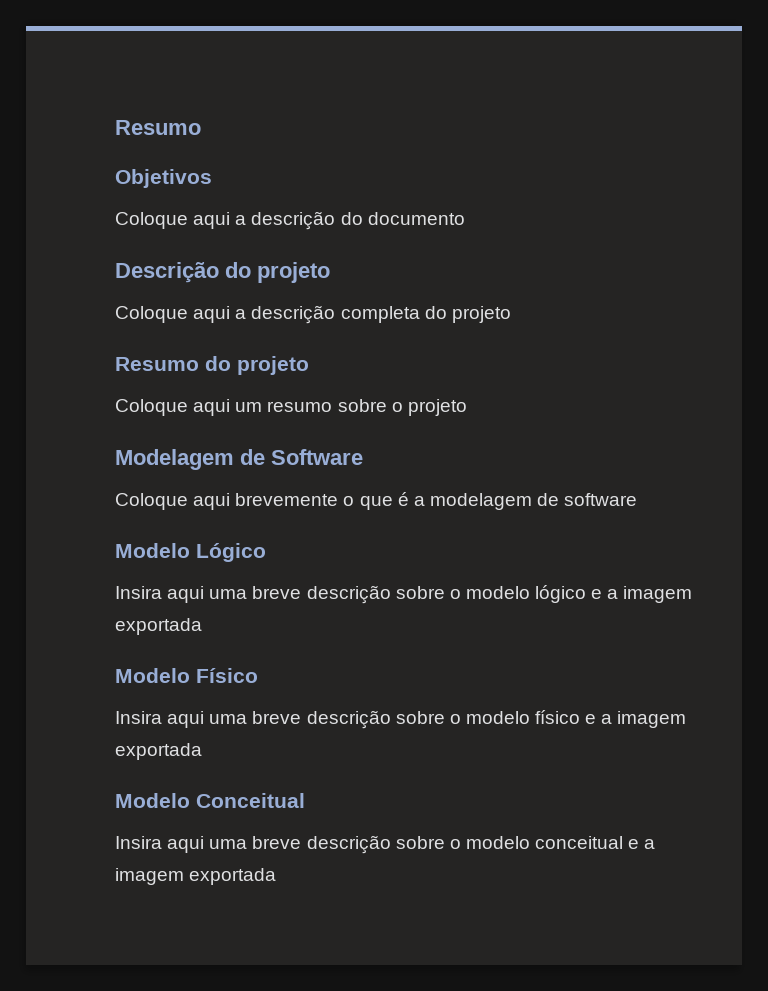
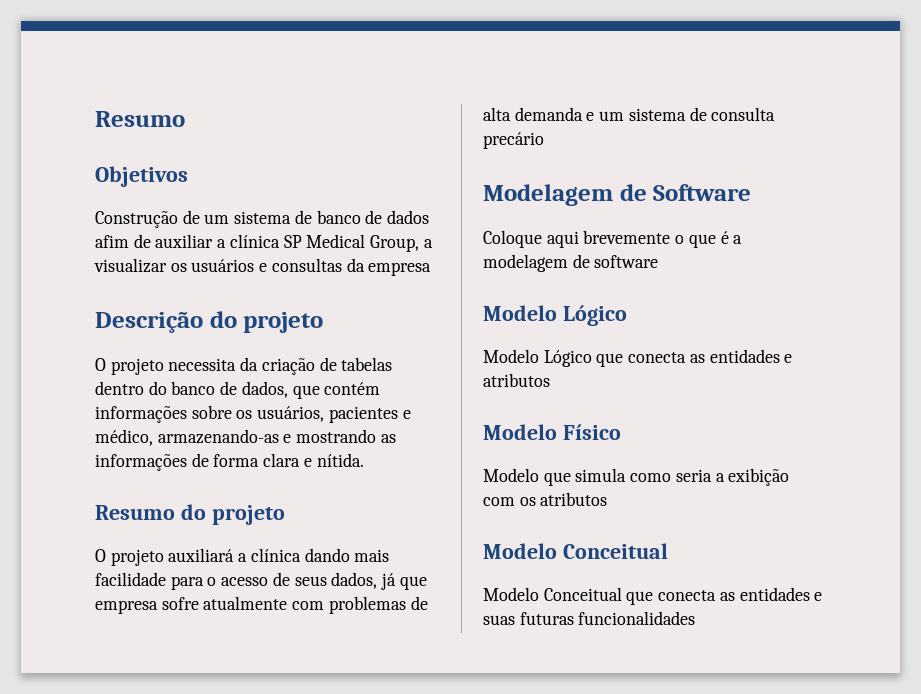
- Coloque aqui a descrição do documento
+ Construção de um sistema de banco de dados afim de auxiliar a clínica SP Medical Group, a visualizar os usuários e consultas da empresa
  Descrição do projeto
- Coloque aqui a descrição completa do projeto
+ O projeto necessita da criação de tabelas dentro do banco de dados, que contém informações sobre os usuários, pacientes e médico, armazenando-as e mostrando as informações de forma clara e nítida.
  Resumo do projeto
- Coloque aqui um resumo sobre o projeto
+ O projeto auxiliará a clínica dando mais facilidade para o acesso de seus dados, já que empresa sofre atualmente com problemas de alta demanda e um sistema de consulta precário
- Insira aqui uma breve descrição sobre o modelo lógico e a imagem exportada
+ Modelo Lógico que conecta as entidades e atributos
  Modelo Físico
- Insira aqui uma breve descrição sobre o modelo físico e a imagem exportada
+ Modelo que simula como seria a exibição com os atributos
  Modelo Conceitual
- Insira aqui uma breve descrição sobre o modelo conceitual e a imagem exportada
+ Modelo Conceitual que conecta as entidades e suas futuras funcionalidades

